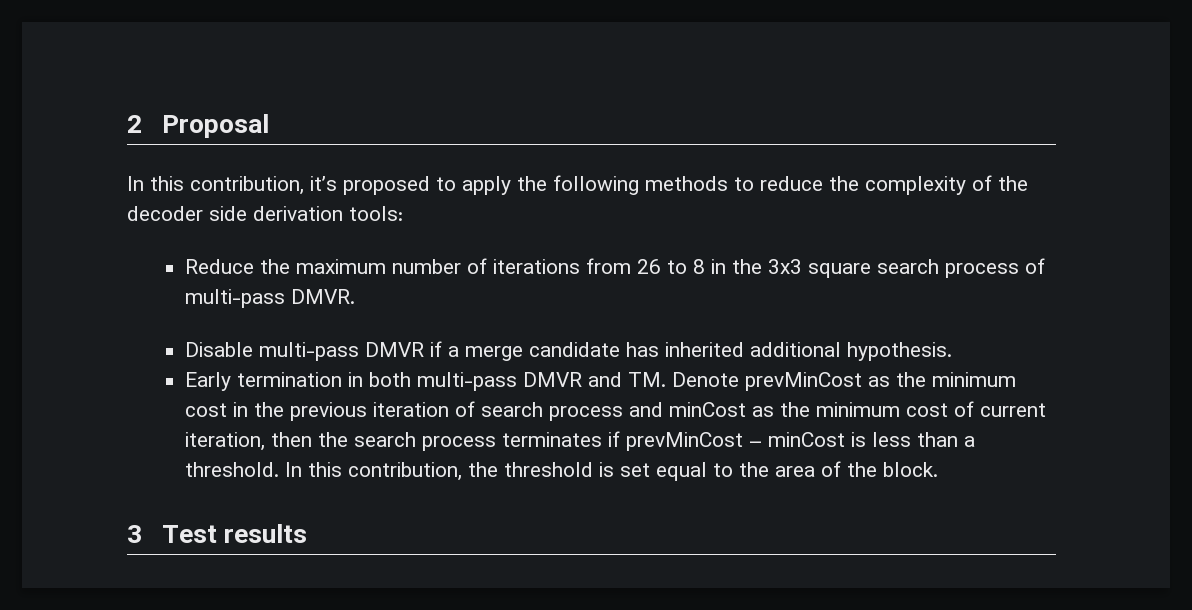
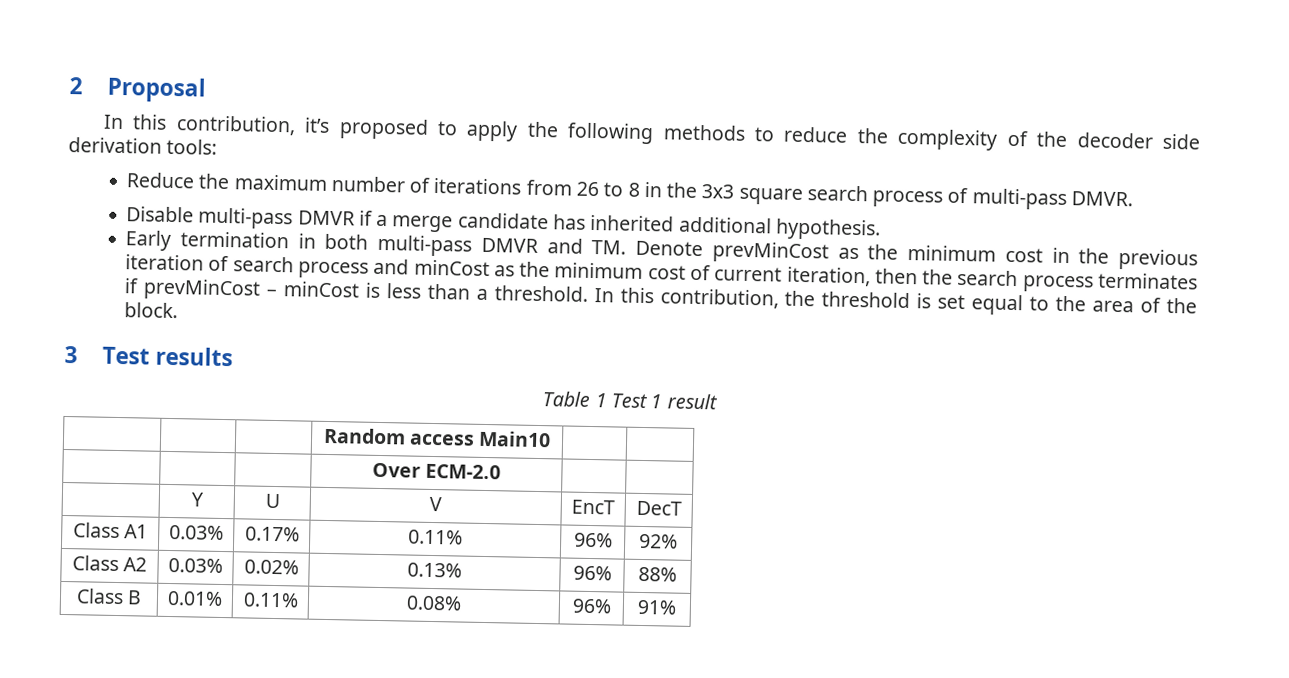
+ Table 1 Test 1 result
+ | | | Random access Main10 | |
+ | | | Over ECM-2.0 | |
+ | Y | U | V | EncT | DecT
+ Class A1 | 0.03% | 0.17% | 0.11% | 96% | 92%
+ Class A2 | 0.03% | 0.02% | 0.13% | 96% | 88%
+ Class B | 0.01% | 0.11% | 0.08% | 96% | 91%

